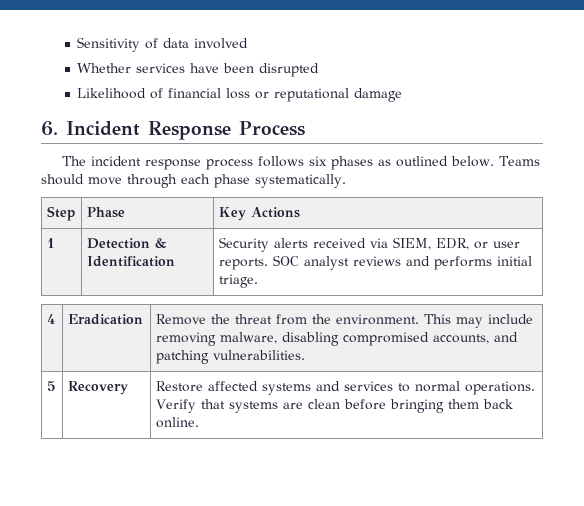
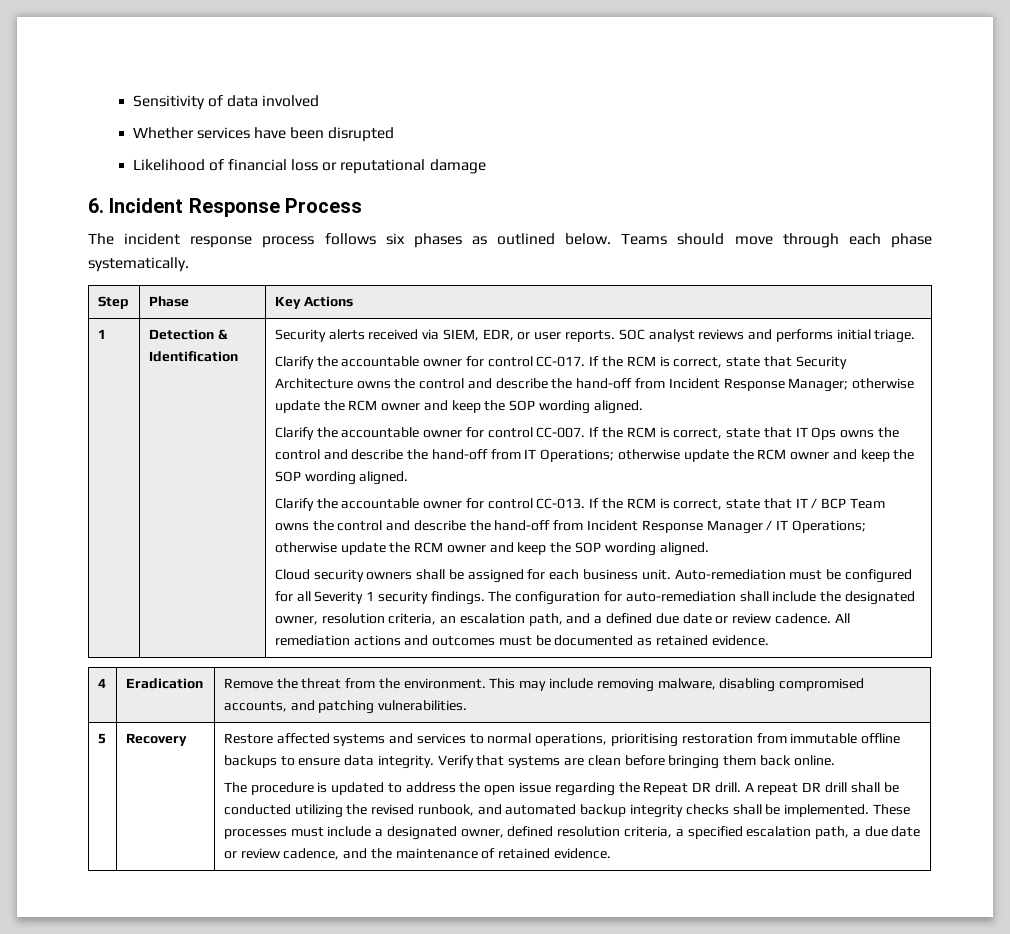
+ Clarify the accountable owner for control CC-017. If the RCM is correct, state that Security Architecture owns the control and describe the hand-off from Incident Response Manager; otherwise update the RCM owner and keep the SOP wording aligned.
+ Clarify the accountable owner for control CC-007. If the RCM is correct, state that IT Ops owns the control and describe the hand-off from IT Operations; otherwise update the RCM owner and keep the SOP wording aligned.
+ Clarify the accountable owner for control CC-013. If the RCM is correct, state that IT / BCP Team owns the control and describe the hand-off from Incident Response Manager / IT Operations; otherwise update the RCM owner and keep the SOP wording aligned.
+ Cloud security owners shall be assigned for each business unit. Auto-remediation must be configured for all Severity 1 security findings. The configuration for auto-remediation shall include the designated owner, resolution criteria, an escalation path, and a defined due date or review cadence. All remediation actions and outcomes must be documented as retained evidence.
- Restore affected systems and services to normal operations.
+ Restore affected systems and services to normal operations, prioritising restoration from immutable offline backups to ensure data integrity.
+ The procedure is updated to address the open issue regarding the Repeat DR drill. A repeat DR drill shall be conducted utilizing the revised runbook, and automated backup integrity checks shall be implemented. These processes must include a designated owner, defined resolution criteria, a specified escalation path, a due date or review cadence, and the maintenance of retained evidence.

